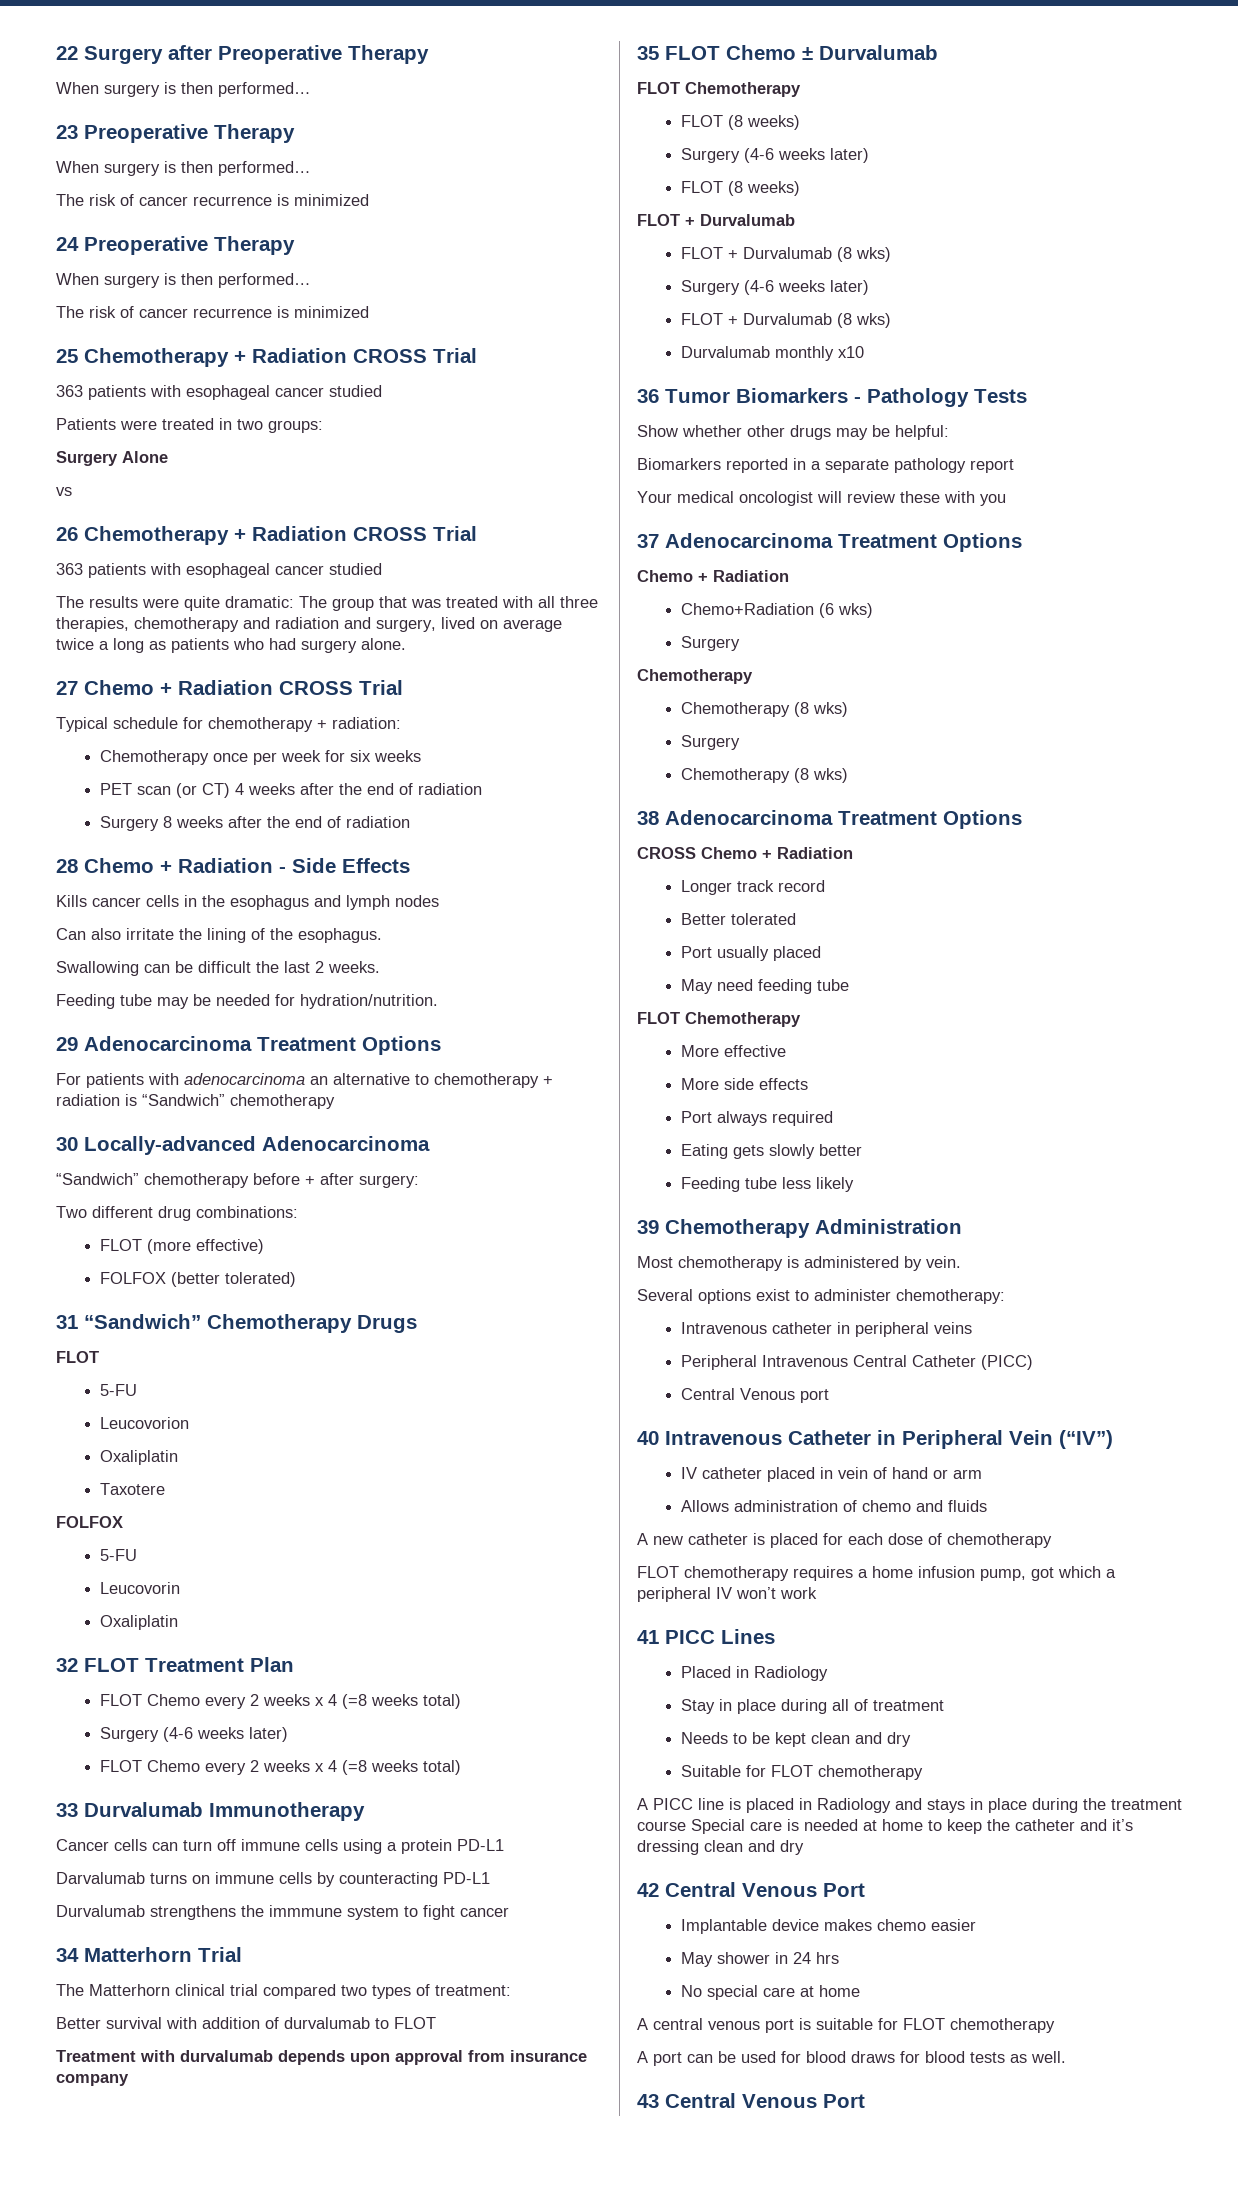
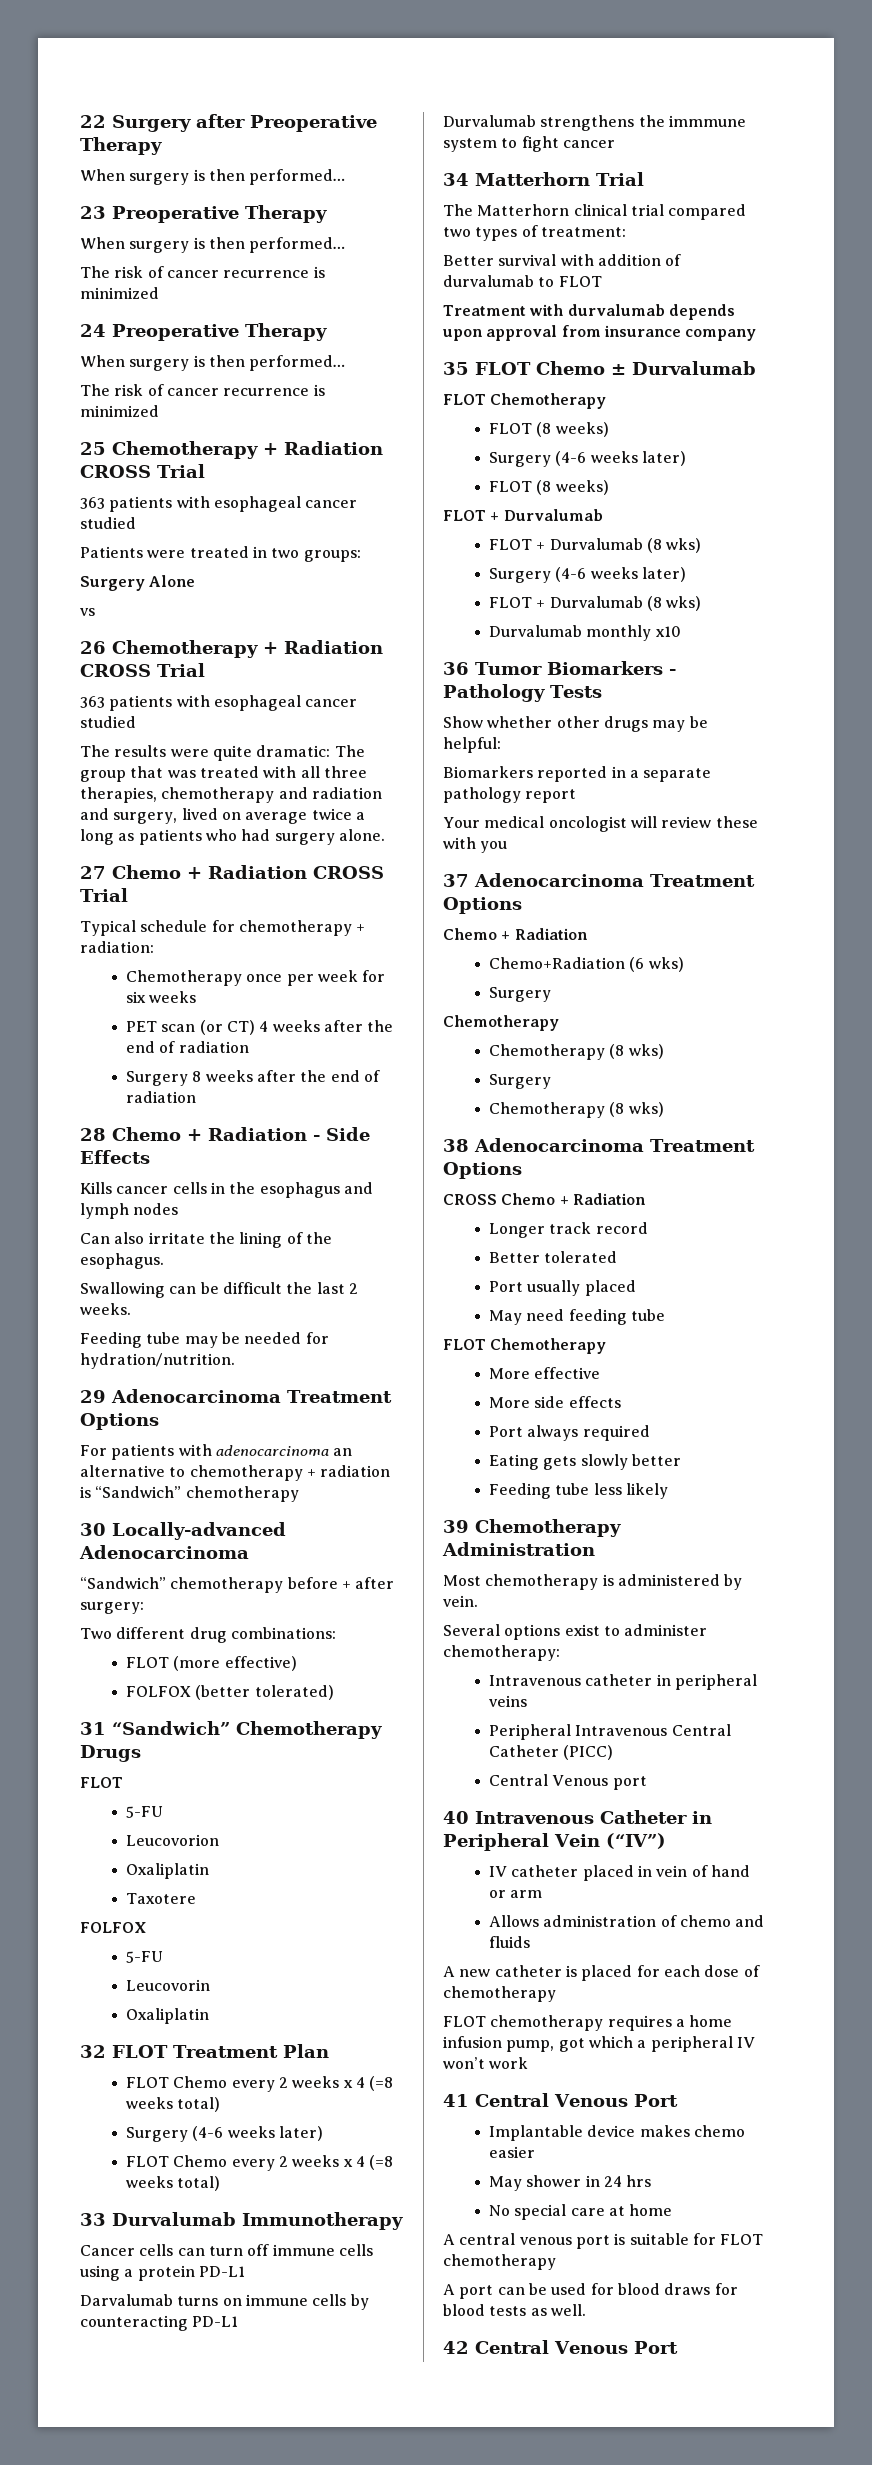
- 41 PICC Lines
- Placed in Radiology
- Stay in place during all of treatment
- Needs to be kept clean and dry
- Suitable for FLOT chemotherapy
- A PICC line is placed in Radiology and stays in place during the treatment course Special care is needed at home to keep the catheter and it’s dressing clean and dry
- 42 Central Venous Port
+ 41 Central Venous Port
- 43 Central Venous Port
+ 42 Central Venous Port

